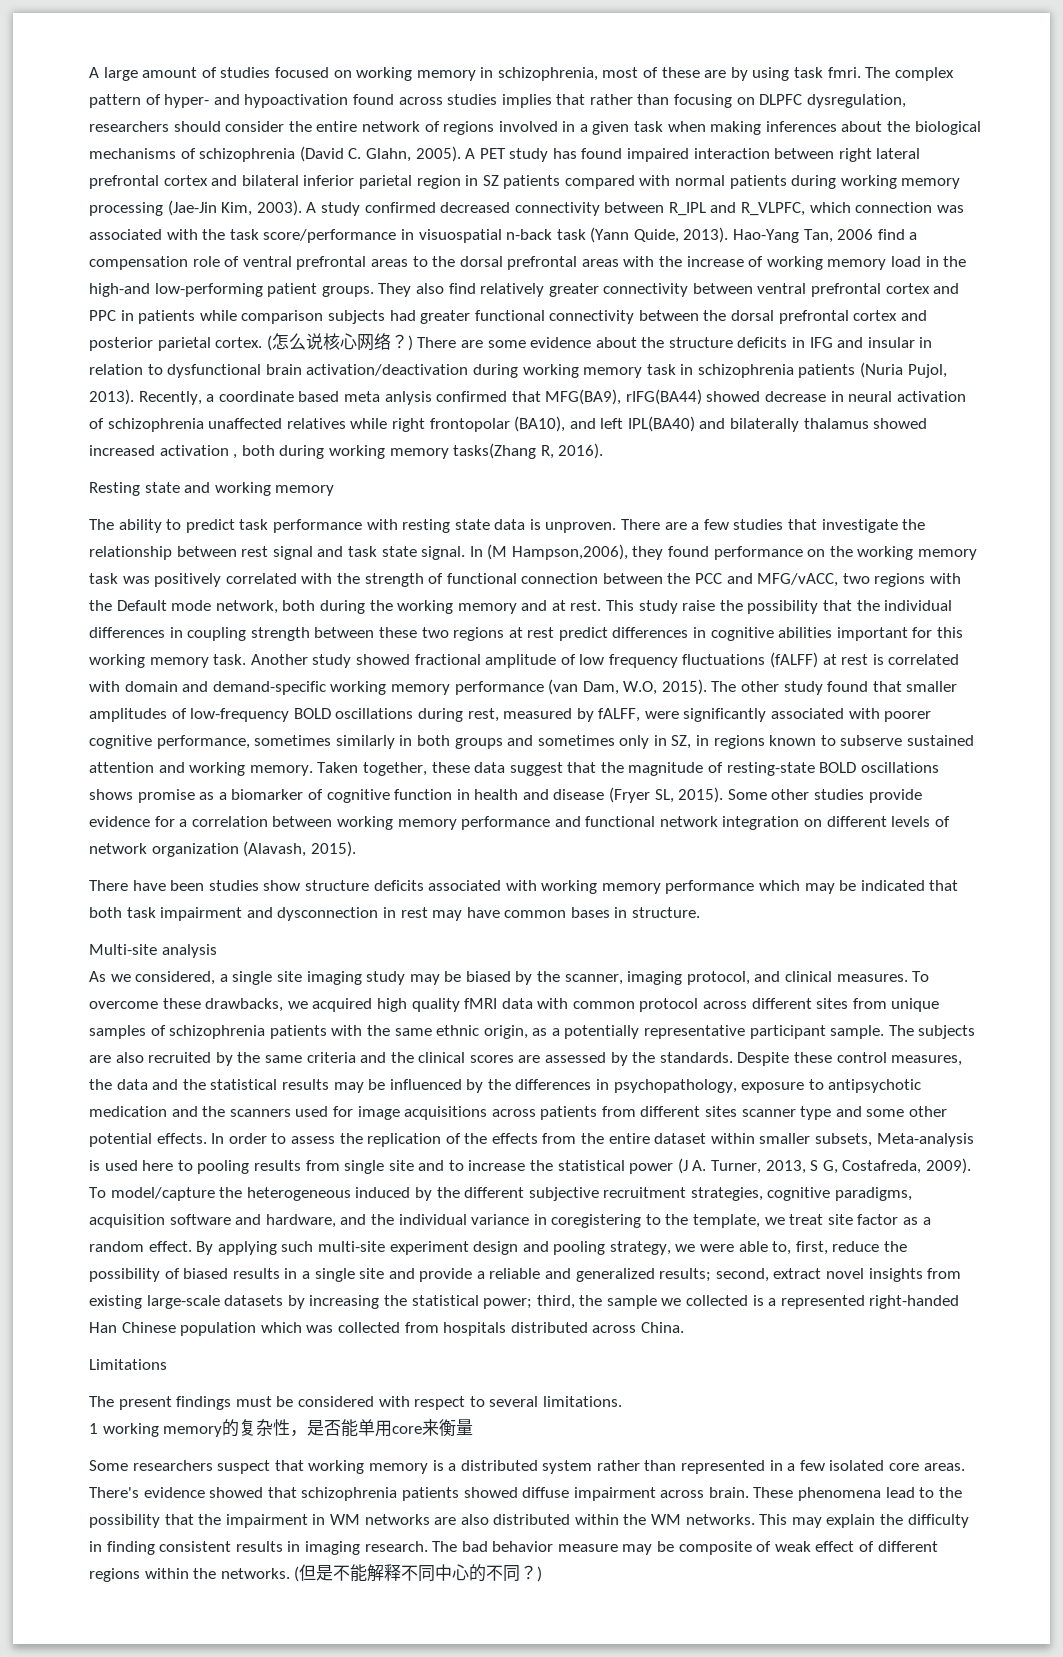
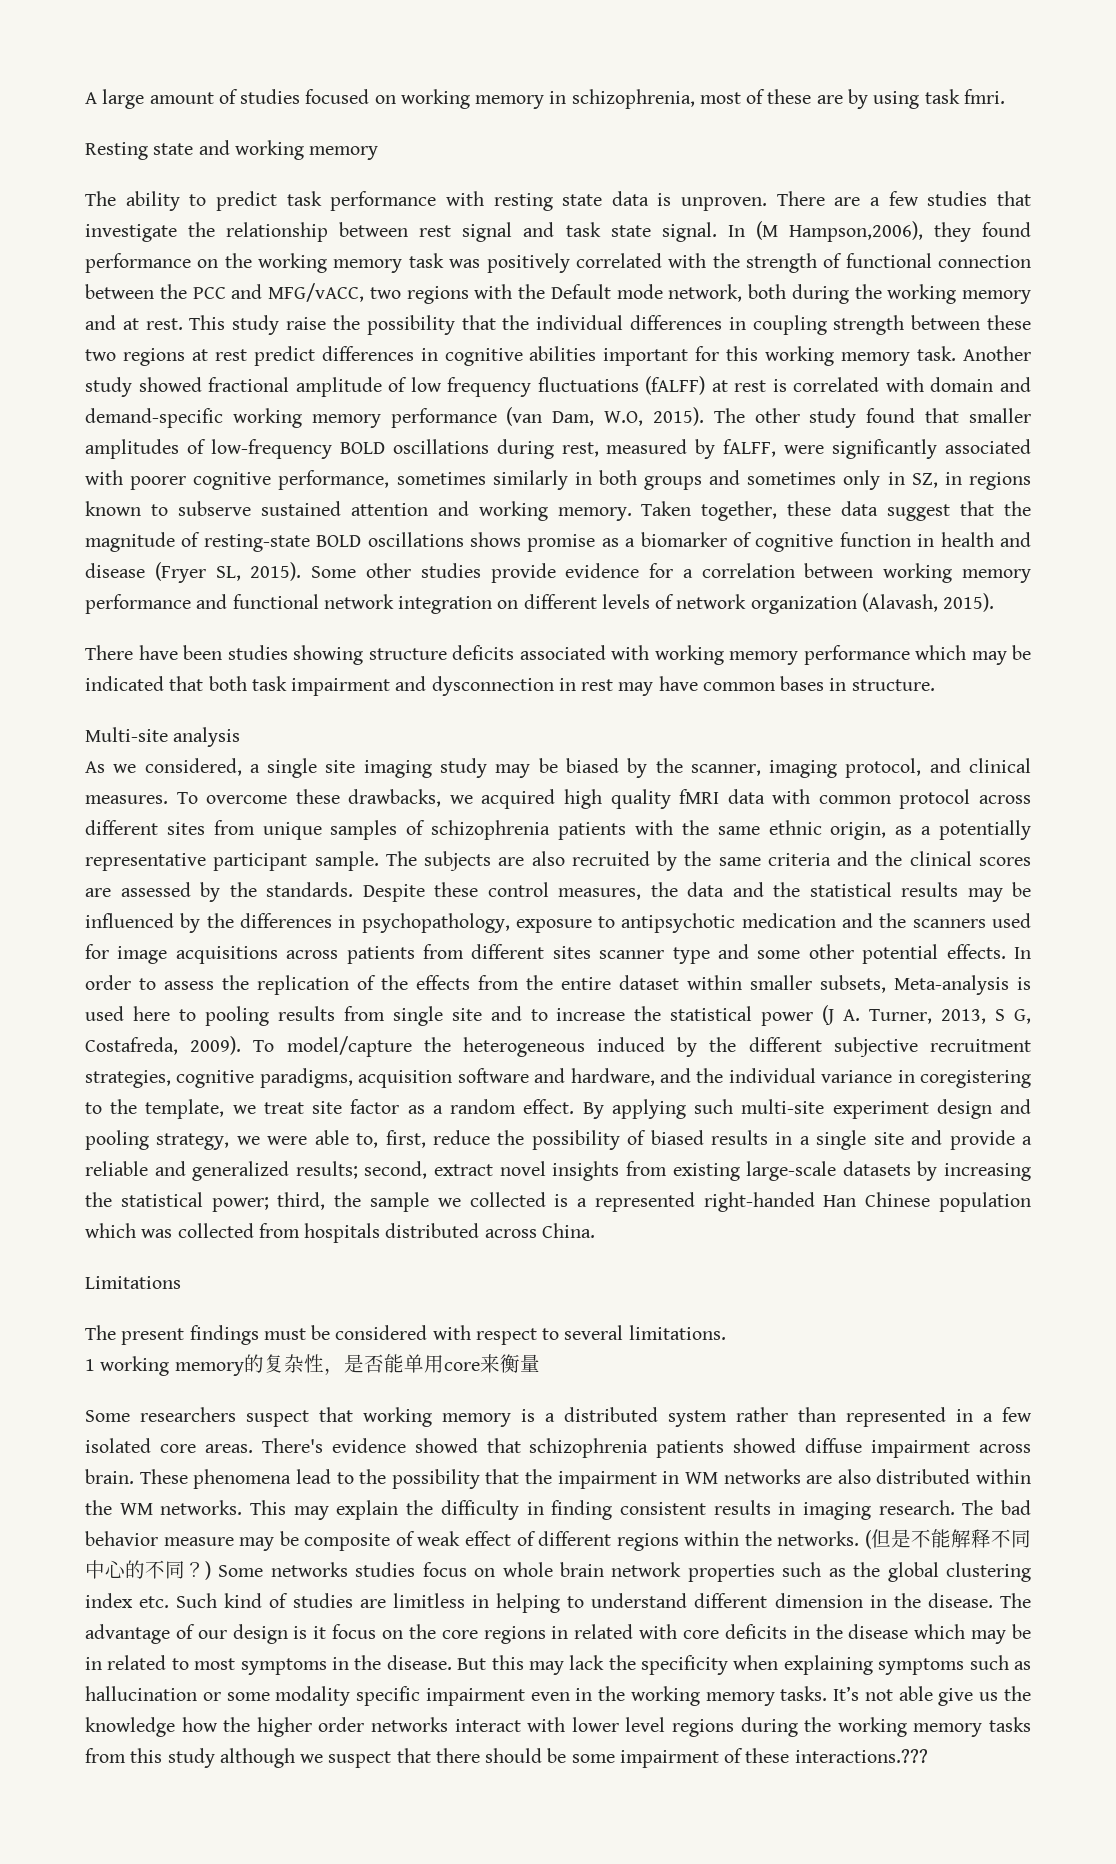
- The complex pattern of hyper- and hypoactivation found across studies implies that rather than focusing on DLPFC dysregulation, researchers should consider the entire network of regions involved in a given task when making inferences about the biological mechanisms of schizophrenia (David C. Glahn, 2005). A PET study has found impaired interaction between right lateral prefrontal cortex and bilateral inferior parietal region in SZ patients compared with normal patients during working memory processing (Jae-Jin Kim, 2003). A study confirmed decreased connectivity between R_IPL and R_VLPFC, which connection was associated with the task score/performance in visuospatial n-back task (Yann Quide, 2013). Hao-Yang Tan, 2006 find a compensation role of ventral prefrontal areas to the dorsal prefrontal areas with the increase of working memory load in the high-and low-performing patient groups. They also find relatively greater connectivity between ventral prefrontal cortex and PPC in patients while comparison subjects had greater functional connectivity between the dorsal prefrontal cortex and posterior parietal cortex. (怎么说核心网络？) There are some evidence about the structure deficits in IFG and insular in relation to dysfunctional brain activation/deactivation during working memory task in schizophrenia patients (Nuria Pujol, 2013). Recently, a coordinate based meta anlysis confirmed that MFG(BA9), rIFG(BA44) showed decrease in neural activation of schizophrenia unaffected relatives while right frontopolar (BA10), and left IPL(BA40) and bilaterally thalamus showed increased activation , both during working memory tasks(Zhang R, 2016).
- There have been studies show structure deficits associated with working memory performance which may be indicated that both task impairment and dysconnection in rest may have common bases in structure.
+ There have been studies showing structure deficits associated with working memory performance which may be indicated that both task impairment and dysconnection in rest may have common bases in structure.
- (但是不能解释不同中心的不同？)
+ (但是不能解释不同中心的不同？) Some networks studies focus on whole brain network properties such as the global clustering index etc. Such kind of studies are limitless in helping to understand different dimension in the disease. The advantage of our design is it focus on the core regions in related with core deficits in the disease which may be in related to most symptoms in the disease. But this may lack the specificity when explaining symptoms such as hallucination or some modality specific impairment even in the working memory tasks. It’s not able give us the knowledge how the higher order networks interact with lower level regions during the working memory tasks from this study although we suspect that there should be some impairment of these interactions.???

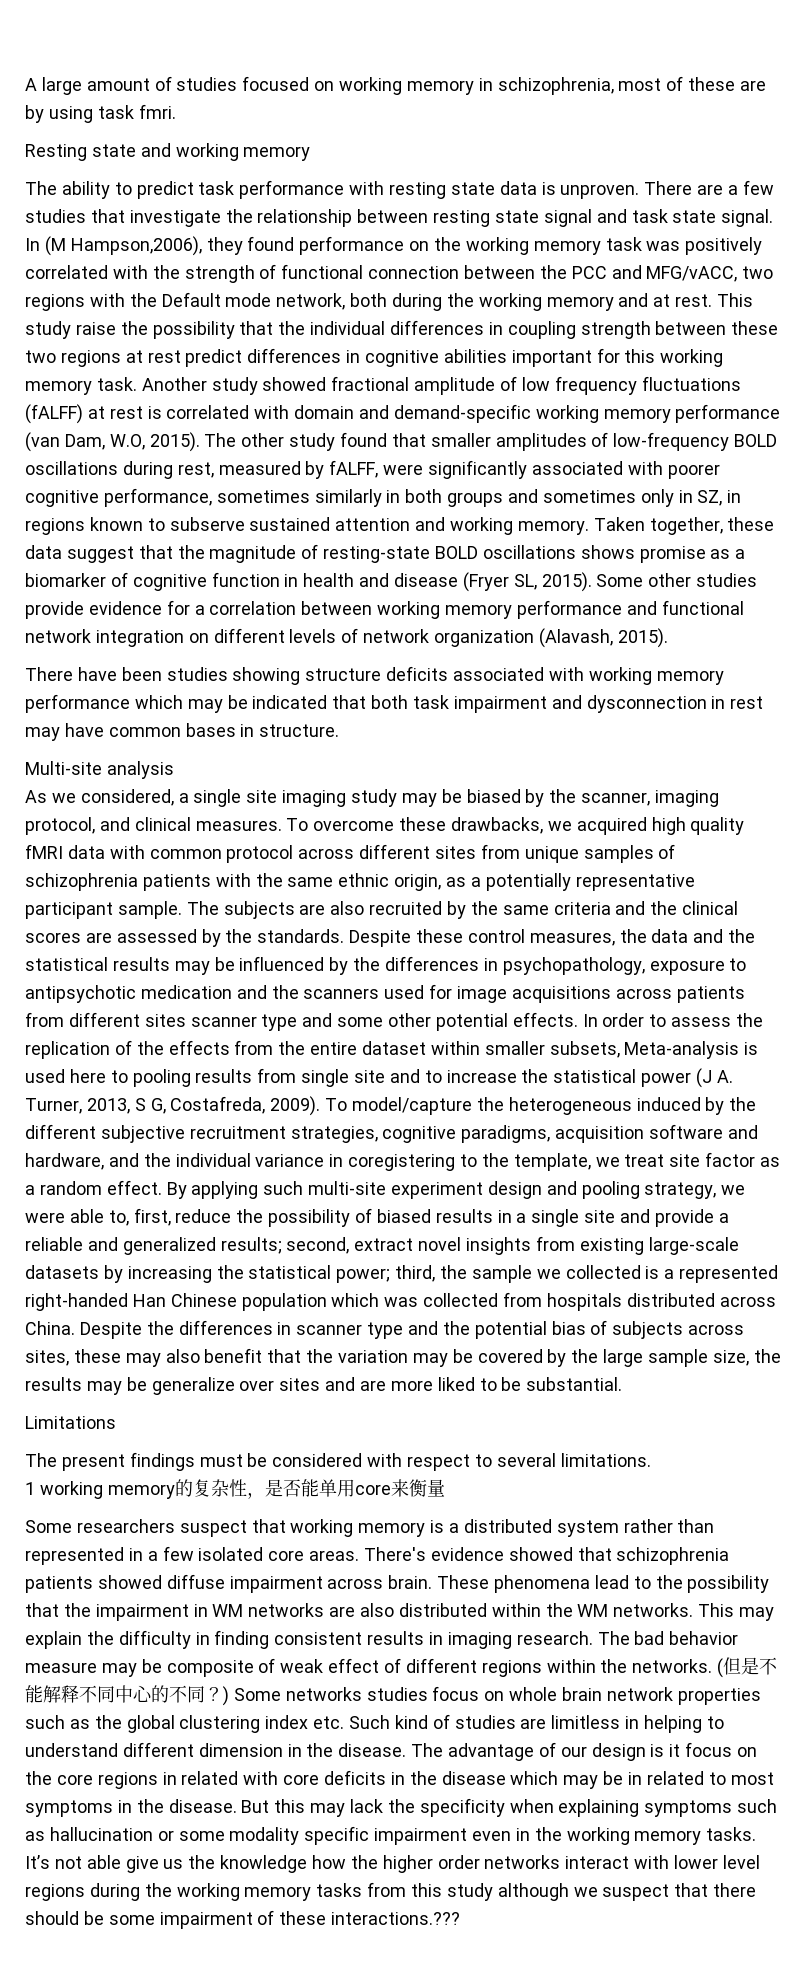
- There are a few studies that investigate the relationship between rest signal and task state signal.
+ There are a few studies that investigate the relationship between resting state signal and task state signal.
+ Despite the differences in scanner type and the potential bias of subjects across sites, these may also benefit that the variation may be covered by the large sample size, the results may be generalize over sites and are more liked to be substantial.

